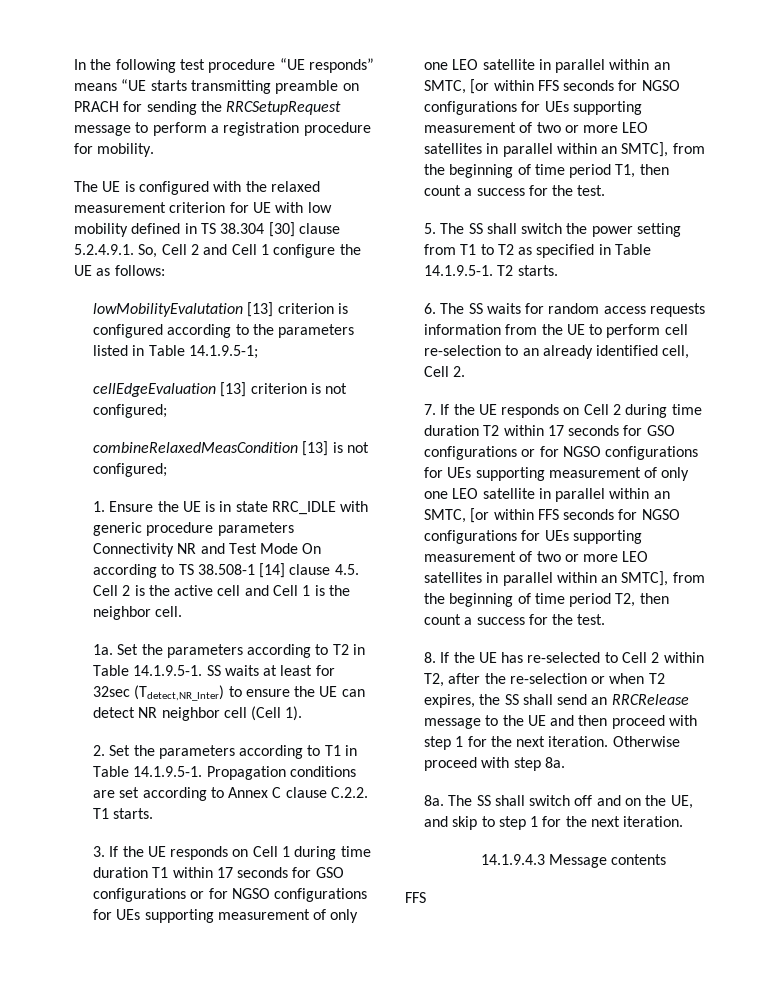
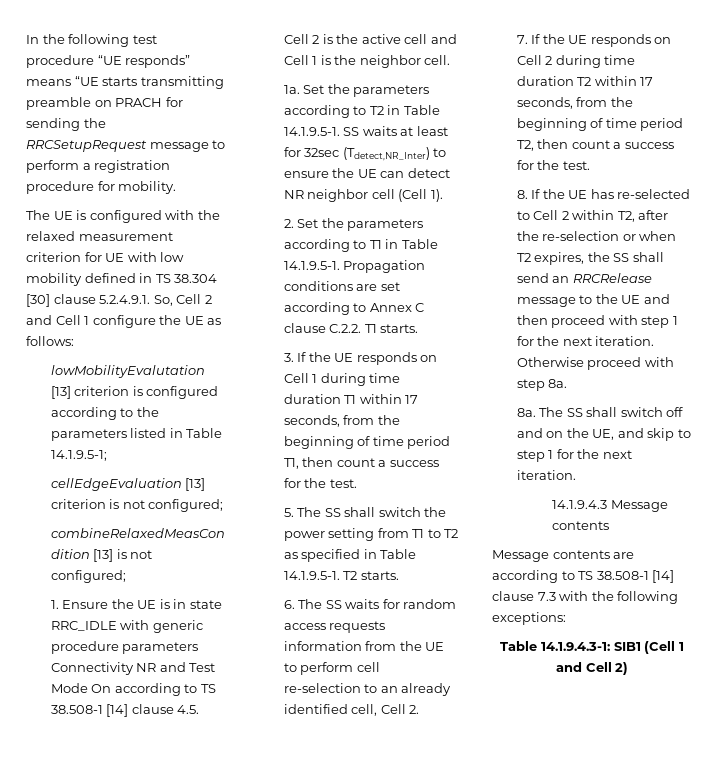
- 3. If the UE responds on Cell 1 during time duration T1 within 17 seconds for GSO configurations or for NGSO configurations for UEs supporting measurement of only one LEO satellite in parallel within an SMTC, [or within FFS seconds for NGSO configurations for UEs supporting measurement of two or more LEO satellites in parallel within an SMTC], from the beginning of time period T1, then count a success for the test.
+ 3. If the UE responds on Cell 1 during time duration T1 within 17 seconds, from the beginning of time period T1, then count a success for the test.
- 7. If the UE responds on Cell 2 during time duration T2 within 17 seconds for GSO configurations or for NGSO configurations for UEs supporting measurement of only one LEO satellite in parallel within an SMTC, [or within FFS seconds for NGSO configurations for UEs supporting measurement of two or more LEO satellites in parallel within an SMTC], from the beginning of time period T2, then count a success for the test.
+ 7. If the UE responds on Cell 2 during time duration T2 within 17 seconds, from the beginning of time period T2, then count a success for the test.
  14.1.9.4.3 Message contents
- FFS
+ Message contents are according to TS 38.508-1 [14] clause 7.3 with the following exceptions:
+ Table 14.1.9.4.3-1: SIB1 (Cell 1 and Cell 2)

